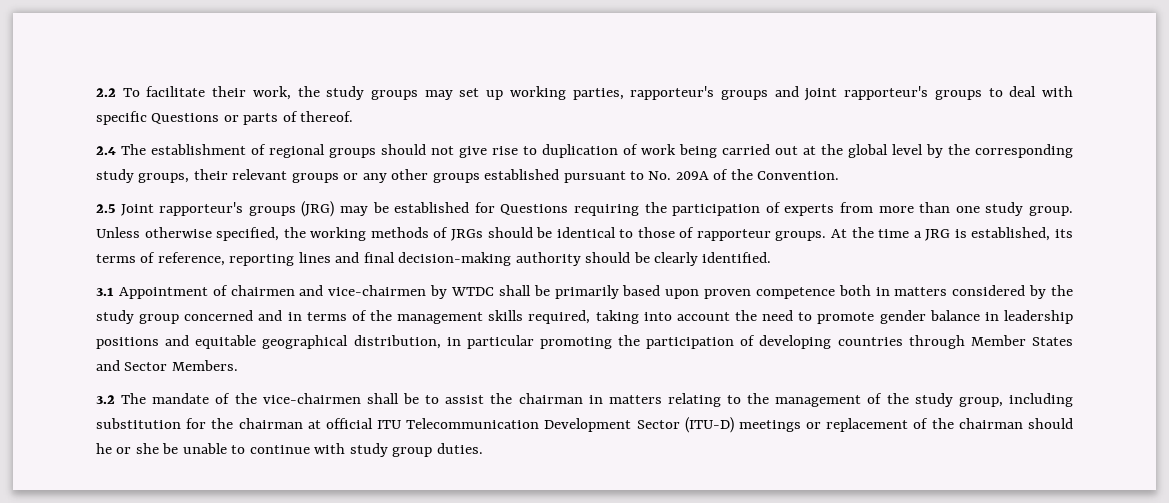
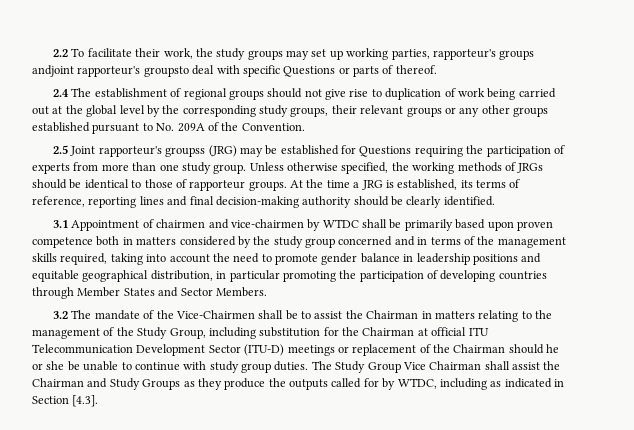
- 2.2 To facilitate their work, the study groups may set up working parties, rapporteur's groups and joint rapporteur's groups to deal with specific Questions or parts of thereof.
+ 2.2 To facilitate their work, the study groups may set up working parties, rapporteur's groups andjoint rapporteur's groupsto deal with specific Questions or parts of thereof.
- 2.5 Joint rapporteur's groups (JRG) may be established for Questions requiring the participation of experts from more than one study group.
+ 2.5 Joint rapporteur's groupss (JRG) may be established for Questions requiring the participation of experts from more than one study group.
- 3.2 The mandate of the vice-chairmen shall be to assist the chairman in matters relating to the management of the study group, including substitution for the chairman at official ITU Telecommunication Development Sector (ITU-D) meetings or replacement of the chairman should he or she be unable to continue with study group duties.
+ 3.2 The mandate of the Vice-Chairmen shall be to assist the Chairman in matters relating to the management of the Study Group, including substitution for the Chairman at official ITU Telecommunication Development Sector (ITU-D) meetings or replacement of the Chairman should he or she be unable to continue with study group duties.
+ The Study Group Vice Chairman shall assist the Chairman and Study Groups as they produce the outputs called for by WTDC, including as indicated in Section [4.3].

